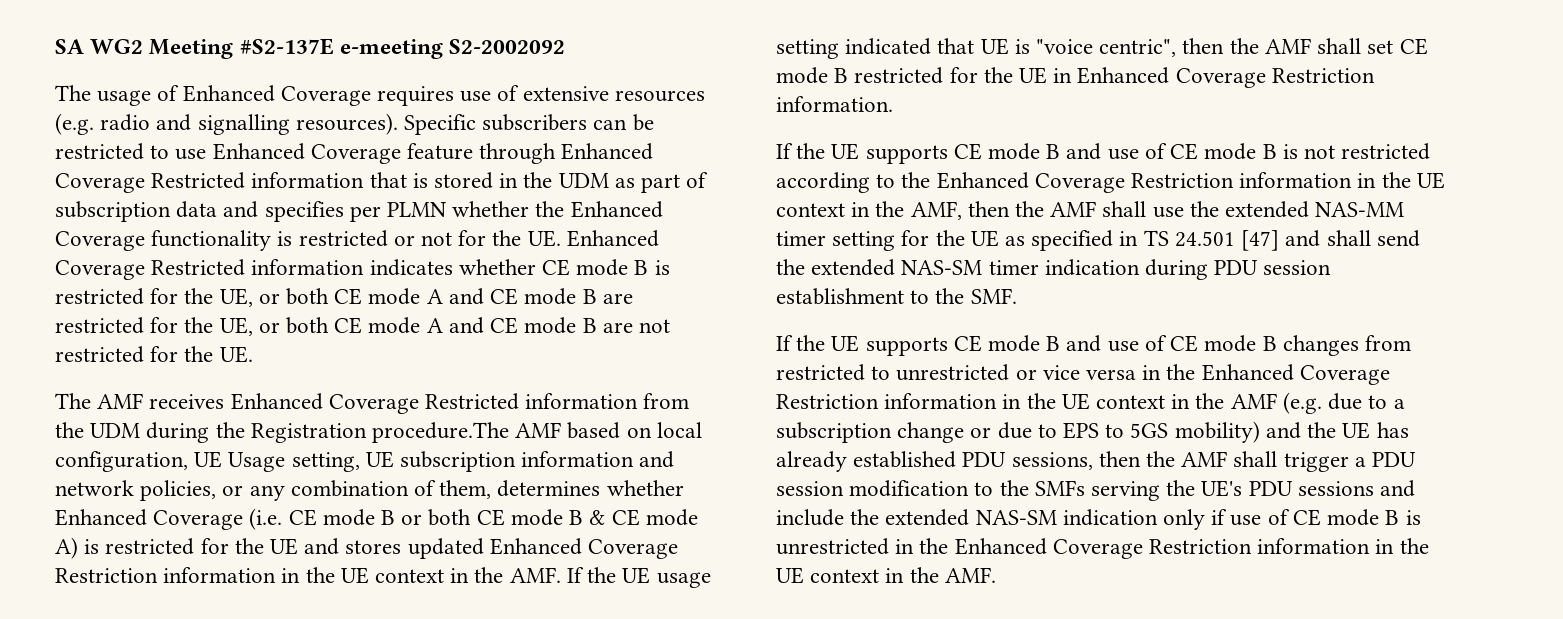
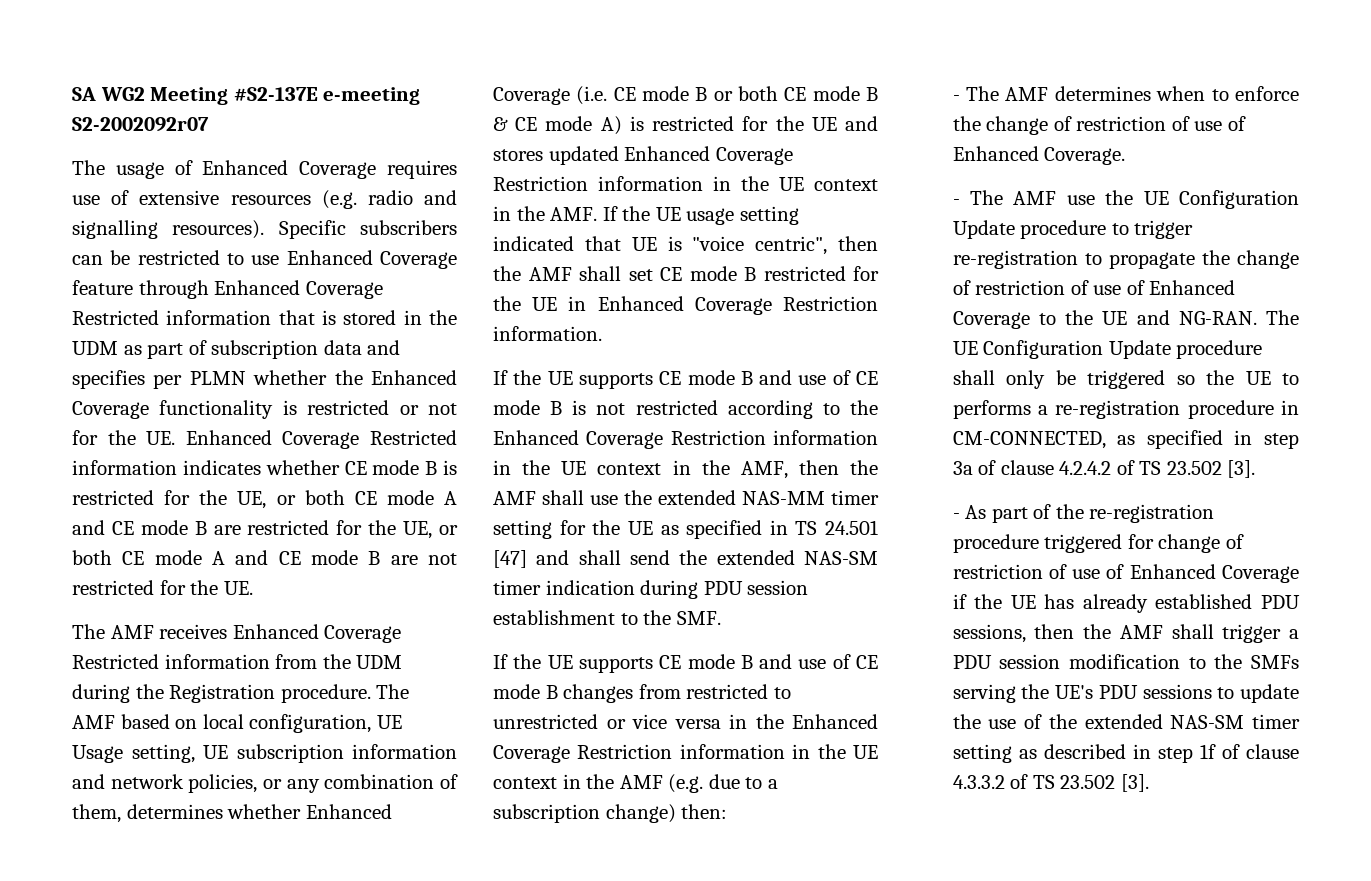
- SA WG2 Meeting #S2-137E e-meeting S2-2002092
+ SA WG2 Meeting #S2-137E e-meeting S2-2002092r07
- The AMF receives Enhanced Coverage Restricted information from the UDM during the Registration procedure.The AMF based on local configuration, UE Usage setting, UE subscription information and network policies, or any combination of them, determines whether Enhanced Coverage (i.e. CE mode B or both CE mode B & CE mode A) is restricted for the UE and stores updated Enhanced Coverage Restriction information in the UE context in the AMF. If the UE usage setting indicated that UE is "voice centric", then the AMF shall set CE mode B restricted for the UE in Enhanced Coverage Restriction information.
+ The AMF receives Enhanced Coverage Restricted information from the UDM during the Registration procedure. The AMF based on local configuration, UE Usage setting, UE subscription information and network policies, or any combination of them, determines whether Enhanced Coverage (i.e. CE mode B or both CE mode B & CE mode A) is restricted for the UE and stores updated Enhanced Coverage Restriction information in the UE context in the AMF. If the UE usage setting indicated that UE is "voice centric", then the AMF shall set CE mode B restricted for the UE in Enhanced Coverage Restriction information.
- If the UE supports CE mode B and use of CE mode B changes from restricted to unrestricted or vice versa in the Enhanced Coverage Restriction information in the UE context in the AMF (e.g. due to a subscription change or due to EPS to 5GS mobility) and the UE has already established PDU sessions, then the AMF shall trigger a PDU session modification to the SMFs serving the UE's PDU sessions and include the extended NAS-SM indication only if use of CE mode B is unrestricted in the Enhanced Coverage Restriction information in the UE context in the AMF.
+ If the UE supports CE mode B and use of CE mode B changes from restricted to unrestricted or vice versa in the Enhanced Coverage Restriction information in the UE context in the AMF (e.g. due to a subscription change) then:
+ - The AMF determines when to enforce the change of restriction of use of Enhanced Coverage.
+ - The AMF use the UE Configuration Update procedure to trigger re-registration to propagate the change of restriction of use of Enhanced Coverage to the UE and NG-RAN. The UE Configuration Update procedure shall only be triggered so the UE to performs a re-registration procedure in CM-CONNECTED, as specified in step 3a of clause 4.2.4.2 of TS 23.502 [3].
+ - As part of the re-registration procedure triggered for change of restriction of use of Enhanced Coverage if the UE has already established PDU sessions, then the AMF shall trigger a PDU session modification to the SMFs serving the UE's PDU sessions to update the use of the extended NAS-SM timer setting as described in step 1f of clause 4.3.3.2 of TS 23.502 [3].

